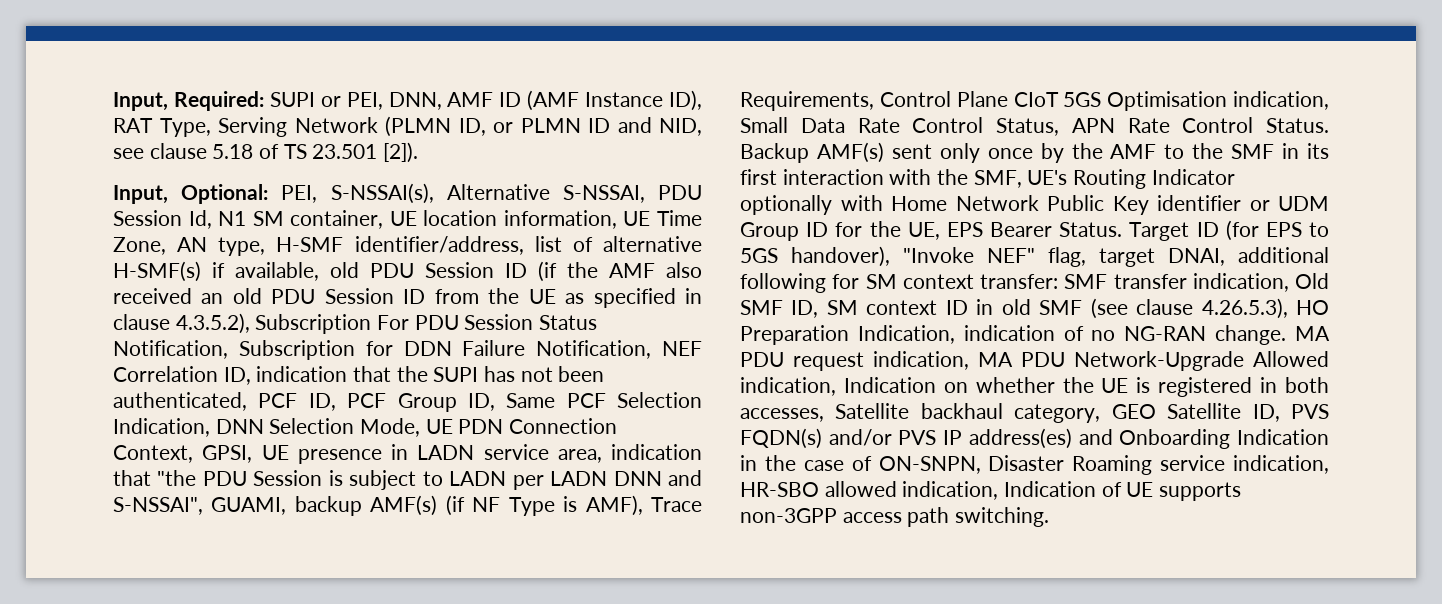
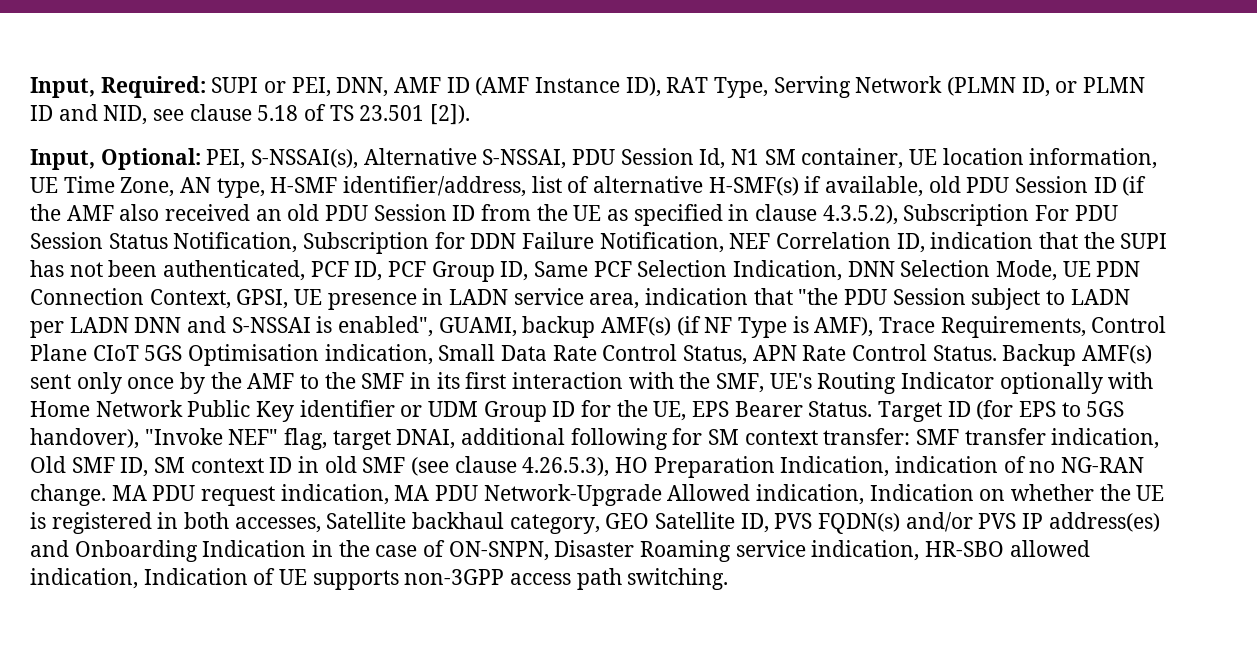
- PEI, S-NSSAI(s), Alternative S-NSSAI, PDU Session Id, N1 SM container, UE location information, UE Time Zone, AN type, H-SMF identifier/address, list of alternative H-SMF(s) if available, old PDU Session ID (if the AMF also received an old PDU Session ID from the UE as specified in clause 4.3.5.2), Subscription For PDU Session Status Notification, Subscription for DDN Failure Notification, NEF Correlation ID, indication that the SUPI has not been authenticated, PCF ID, PCF Group ID, Same PCF Selection Indication, DNN Selection Mode, UE PDN Connection Context, GPSI, UE presence in LADN service area, indication that "the PDU Session is subject to LADN per LADN DNN and S-NSSAI", GUAMI, backup AMF(s) (if NF Type is AMF), Trace Requirements, Control Plane CIoT 5GS Optimisation indication, Small Data Rate Control Status, APN Rate Control Status.
+ PEI, S-NSSAI(s), Alternative S-NSSAI, PDU Session Id, N1 SM container, UE location information, UE Time Zone, AN type, H-SMF identifier/address, list of alternative H-SMF(s) if available, old PDU Session ID (if the AMF also received an old PDU Session ID from the UE as specified in clause 4.3.5.2), Subscription For PDU Session Status Notification, Subscription for DDN Failure Notification, NEF Correlation ID, indication that the SUPI has not been authenticated, PCF ID, PCF Group ID, Same PCF Selection Indication, DNN Selection Mode, UE PDN Connection Context, GPSI, UE presence in LADN service area, indication that "the PDU Session subject to LADN per LADN DNN and S-NSSAI is enabled", GUAMI, backup AMF(s) (if NF Type is AMF), Trace Requirements, Control Plane CIoT 5GS Optimisation indication, Small Data Rate Control Status, APN Rate Control Status.

